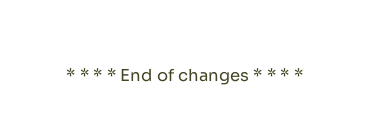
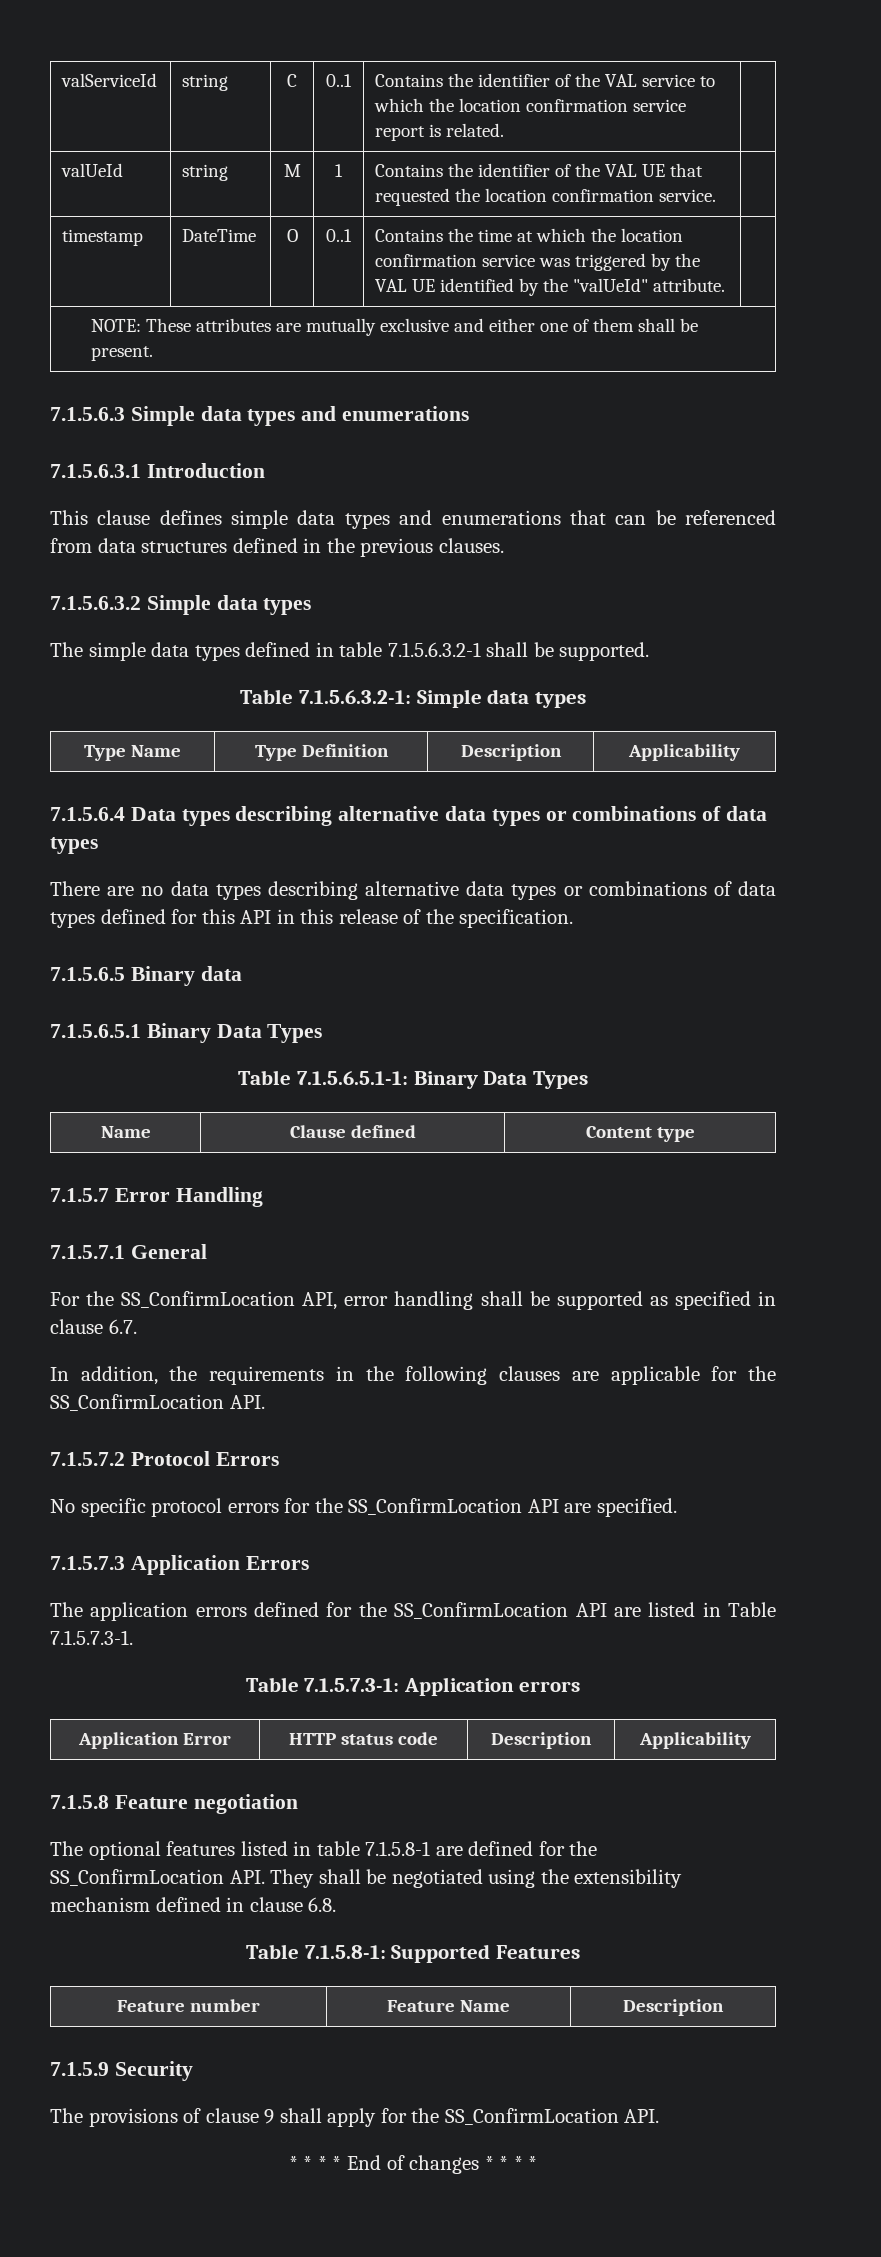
+ valServiceId | string | C | 0..1 | Contains the identifier of the VAL service to which the location confirmation service report is related. |
+ valUeId | string | M | 1 | Contains the identifier of the VAL UE that requested the location confirmation service. |
+ timestamp | DateTime | O | 0..1 | Contains the time at which the location confirmation service was triggered by the VAL UE identified by the "valUeId" attribute. |
+ NOTE: These attributes are mutually exclusive and either one of them shall be present.
+ 7.1.5.6.3 Simple data types and enumerations
+ 7.1.5.6.3.1 Introduction
+ This clause defines simple data types and enumerations that can be referenced from data structures defined in the previous clauses.
+ 7.1.5.6.3.2 Simple data types
+ The simple data types defined in table 7.1.5.6.3.2-1 shall be supported.
+ Table 7.1.5.6.3.2-1: Simple data types
+ Type Name | Type Definition | Description | Applicability
+ 7.1.5.6.4 Data types describing alternative data types or combinations of data types
+ There are no data types describing alternative data types or combinations of data types defined for this API in this release of the specification.
+ 7.1.5.6.5 Binary data
+ 7.1.5.6.5.1 Binary Data Types
+ Table 7.1.5.6.5.1-1: Binary Data Types
+ Name | Clause defined | Content type
+ 7.1.5.7 Error Handling
+ 7.1.5.7.1 General
+ For the SS_ConfirmLocation API, error handling shall be supported as specified in clause 6.7.
+ In addition, the requirements in the following clauses are applicable for the SS_ConfirmLocation API.
+ 7.1.5.7.2 Protocol Errors
+ No specific protocol errors for the SS_ConfirmLocation API are specified.
+ 7.1.5.7.3 Application Errors
+ The application errors defined for the SS_ConfirmLocation API are listed in Table 7.1.5.7.3-1.
+ Table 7.1.5.7.3-1: Application errors
+ Application Error | HTTP status code | Description | Applicability
+ 7.1.5.8 Feature negotiation
+ The optional features listed in table 7.1.5.8-1 are defined for the SS_ConfirmLocation API. They shall be negotiated using the extensibility mechanism defined in clause 6.8.
+ Table 7.1.5.8-1: Supported Features
+ Feature number | Feature Name | Description
+ 7.1.5.9 Security
+ The provisions of clause 9 shall apply for the SS_ConfirmLocation API.

